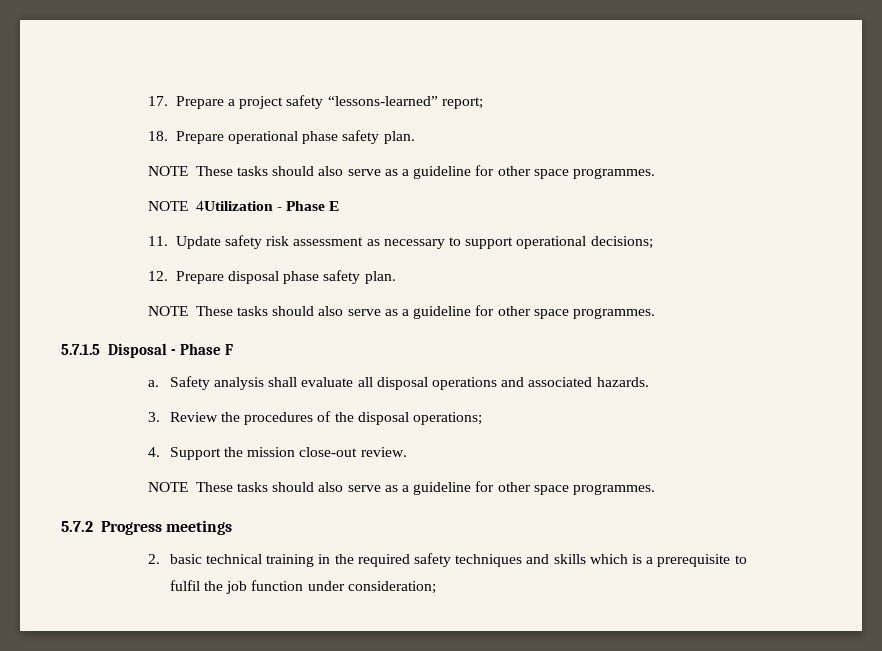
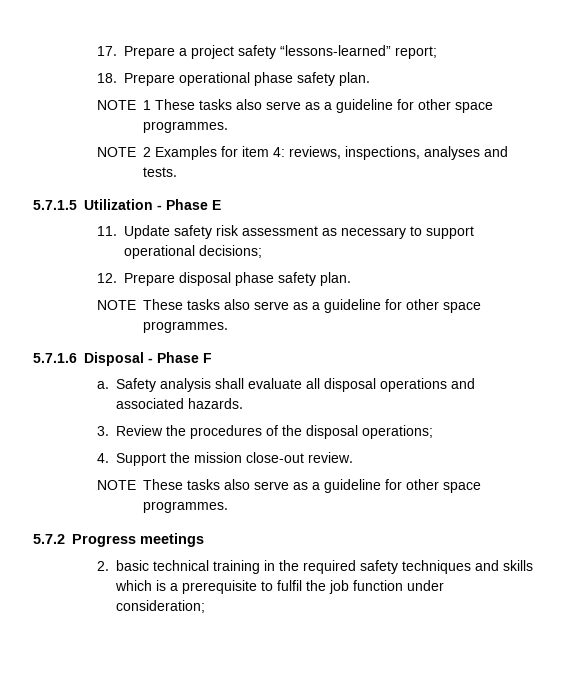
  18. Prepare operational phase safety plan.
- NOTE These tasks should also serve as a guideline for other space programmes.
+ NOTE 1 These tasks also serve as a guideline for other space programmes.
- NOTE 4Utilization - Phase E
+ NOTE 2 Examples for item 4: reviews, inspections, analyses and tests.
+ 5.7.1.5 Utilization - Phase E
  12. Prepare disposal phase safety plan.
- NOTE These tasks should also serve as a guideline for other space programmes.
- 5.7.1.5 Disposal - Phase F
+ NOTE These tasks also serve as a guideline for other space programmes.
+ 5.7.1.6 Disposal - Phase F
  4. Support the mission close-out review.
- NOTE These tasks should also serve as a guideline for other space programmes.
+ NOTE These tasks also serve as a guideline for other space programmes.

